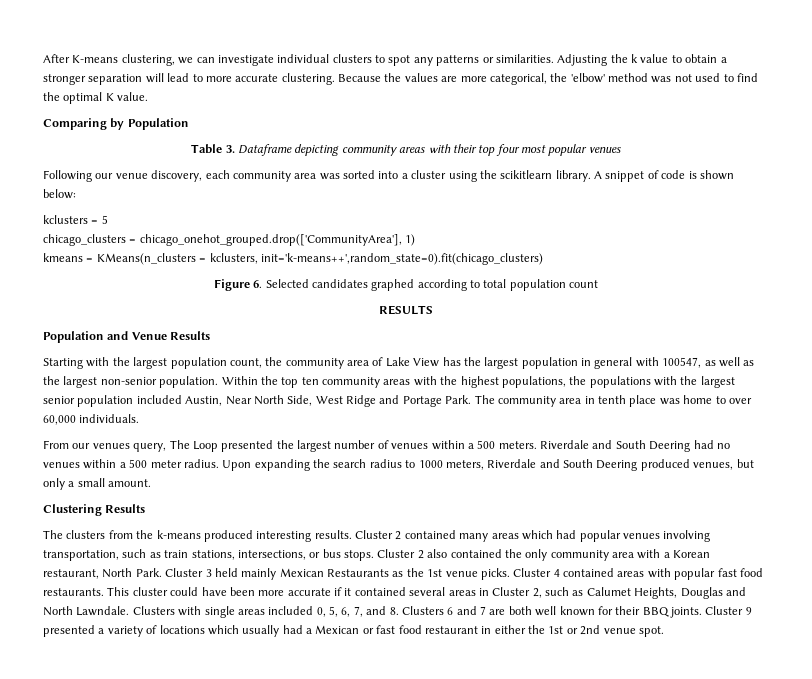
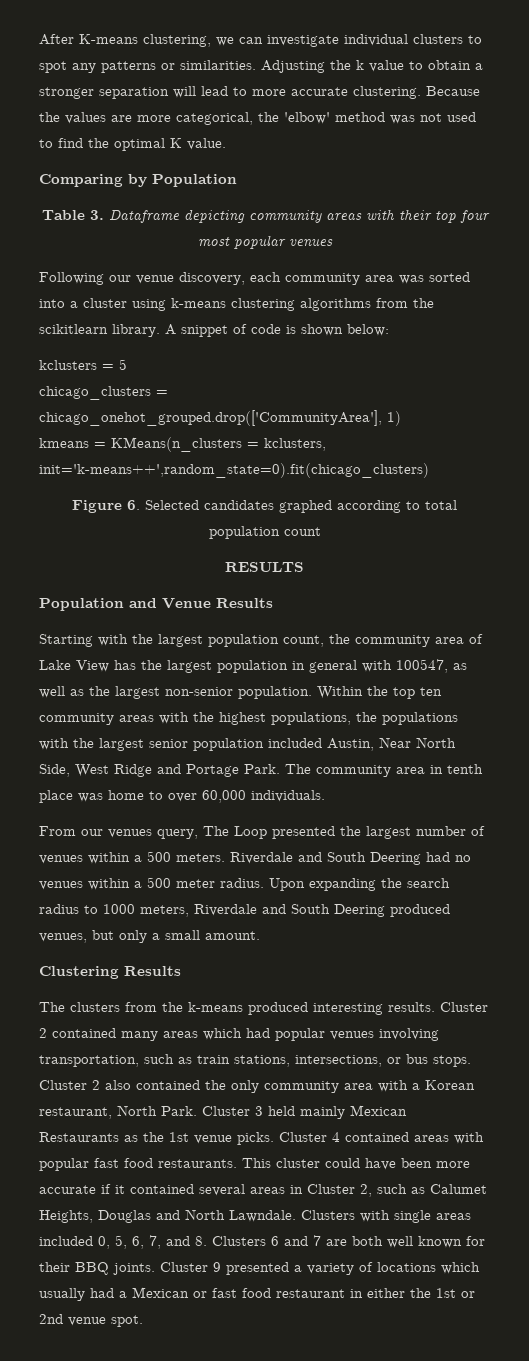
- Following our venue discovery, each community area was sorted into a cluster using the scikitlearn library.
+ Following our venue discovery, each community area was sorted into a cluster using k-means clustering algorithms from the scikitlearn library.

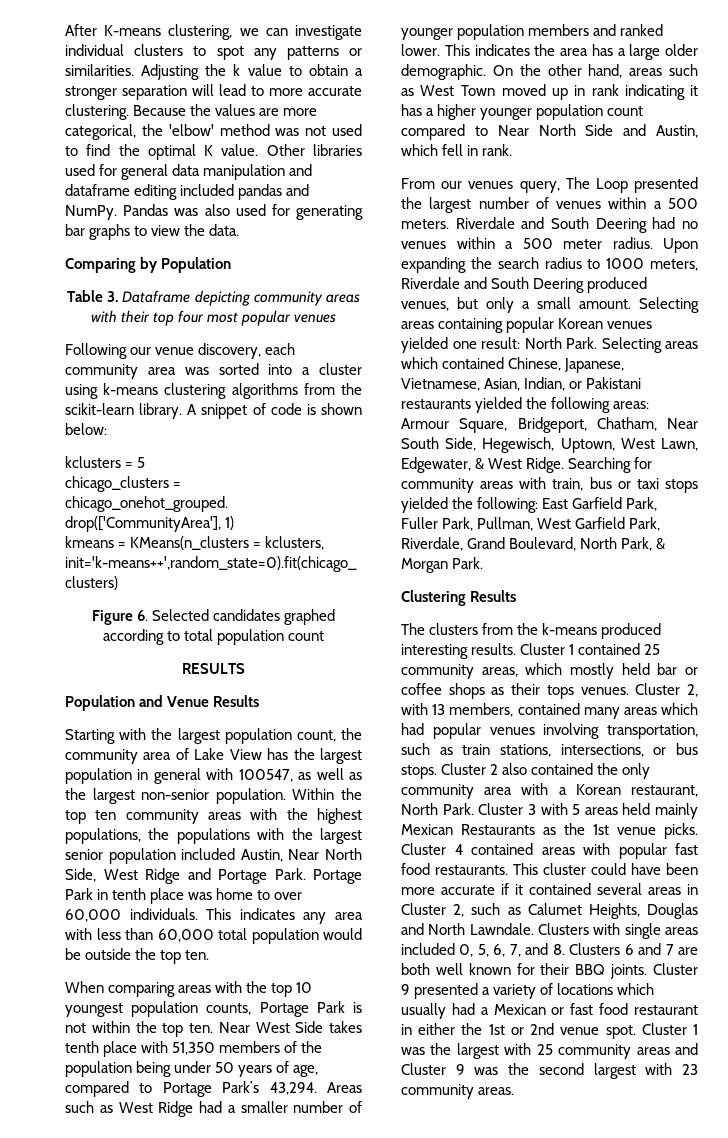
+ Other libraries used for general data manipulation and dataframe editing included pandas and NumPy. Pandas was also used for generating bar graphs to view the data.
- Following our venue discovery, each community area was sorted into a cluster using k-means clustering algorithms from the scikitlearn library.
+ Following our venue discovery, each community area was sorted into a cluster using k-means clustering algorithms from the scikit-learn library.
- The community area in tenth place was home to over 60,000 individuals.
+ Portage Park in tenth place was home to over 60,000 individuals. This indicates any area with less than 60,000 total population would be outside the top ten.
+ When comparing areas with the top 10 youngest population counts, Portage Park is not within the top ten. Near West Side takes tenth place with 51,350 members of the population being under 50 years of age, compared to Portage Park’s 43,294. Areas such as West Ridge had a smaller number of younger population members and ranked lower. This indicates the area has a large older demographic. On the other hand, areas such as West Town moved up in rank indicating it has a higher younger population count compared to Near North Side and Austin, which fell in rank.
+ Selecting areas containing popular Korean venues yielded one result: North Park. Selecting areas which contained Chinese, Japanese, Vietnamese, Asian, Indian, or Pakistani restaurants yielded the following areas: Armour Square, Bridgeport, Chatham, Near South Side, Hegewisch, Uptown, West Lawn, Edgewater, & West Ridge. Searching for community areas with train, bus or taxi stops yielded the following: East Garfield Park, Fuller Park, Pullman, West Garfield Park, Riverdale, Grand Boulevard, North Park, & Morgan Park.
- Cluster 2 contained many areas which had popular venues involving transportation, such as train stations, intersections, or bus stops.
+ Cluster 1 contained 25 community areas, which mostly held bar or coffee shops as their tops venues. Cluster 2, with 13 members, contained many areas which had popular venues involving transportation, such as train stations, intersections, or bus stops.
- Cluster 3 held mainly Mexican Restaurants as the 1st venue picks.
+ Cluster 3 with 5 areas held mainly Mexican Restaurants as the 1st venue picks.
+ Cluster 1 was the largest with 25 community areas and Cluster 9 was the second largest with 23 community areas.

